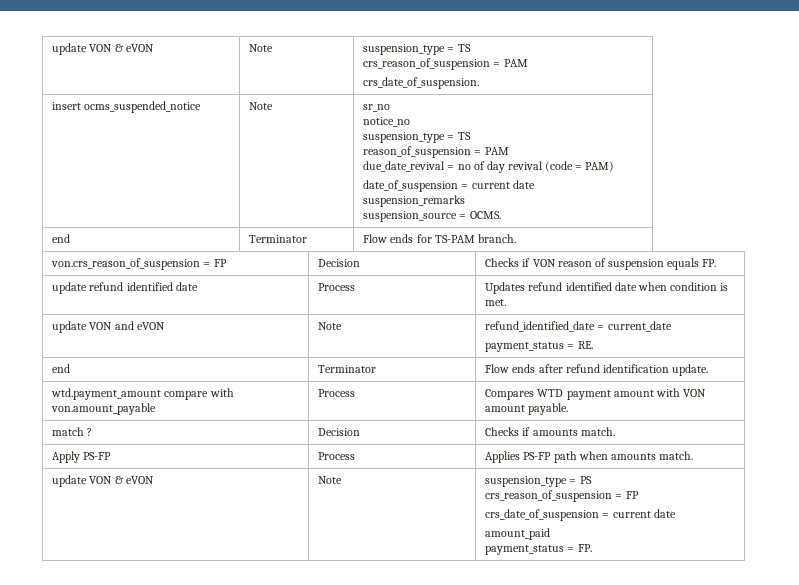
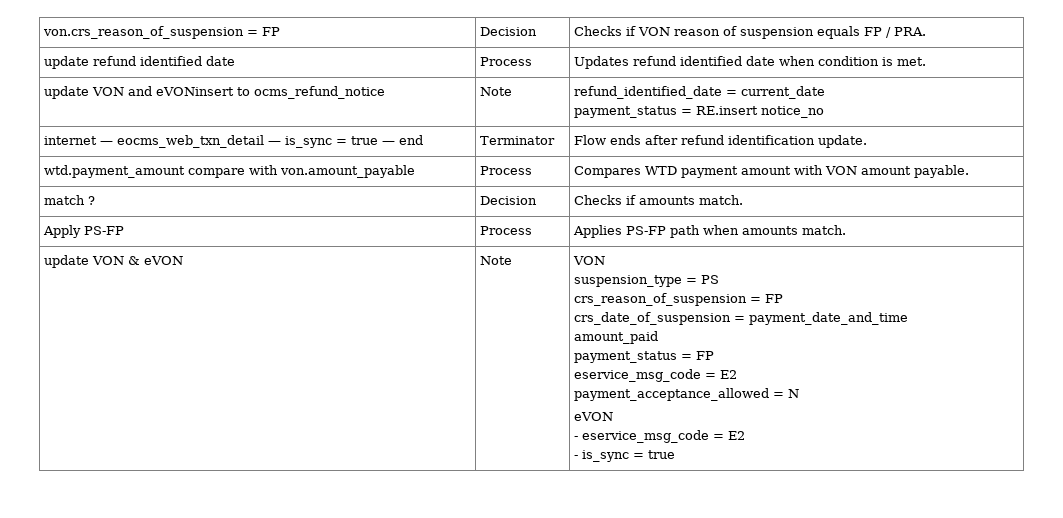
- update VON & eVON | Note | suspension_type = TS
- crs_reason_of_suspension = PAM
- crs_date_of_suspension.
- insert ocms_suspended_notice | Note | sr_no
- notice_no
- suspension_type = TS
- reason_of_suspension = PAM
- due_date_revival = no of day revival (code = PAM)
- date_of_suspension = current date
- suspension_remarks
- suspension_source = OCMS.
- end | Terminator | Flow ends for TS-PAM branch.
- von.crs_reason_of_suspension = FP | Decision | Checks if VON reason of suspension equals FP.
+ von.crs_reason_of_suspension = FP | Decision | Checks if VON reason of suspension equals FP / PRA.
- update VON and eVON | Note | refund_identified_date = current_date
- payment_status = RE.
- end | Terminator | Flow ends after refund identification update.
+ update VON and eVONinsert to ocms_refund_notice | Note | refund_identified_date = current_date
+ payment_status = RE.insert notice_no
+ internet — eocms_web_txn_detail — is_sync = true — end | Terminator | Flow ends after refund identification update.
- update VON & eVON | Note | suspension_type = PS
+ update VON & eVON | Note | VON
+ suspension_type = PS
  crs_reason_of_suspension = FP
- crs_date_of_suspension = current date
+ crs_date_of_suspension = payment_date_and_time
  amount_paid
- payment_status = FP.
+ payment_status = FP
+ eservice_msg_code = E2
+ payment_acceptance_allowed = N
+ eVON
+ - eservice_msg_code = E2
+ - is_sync = true

